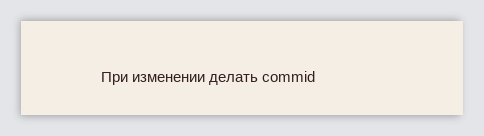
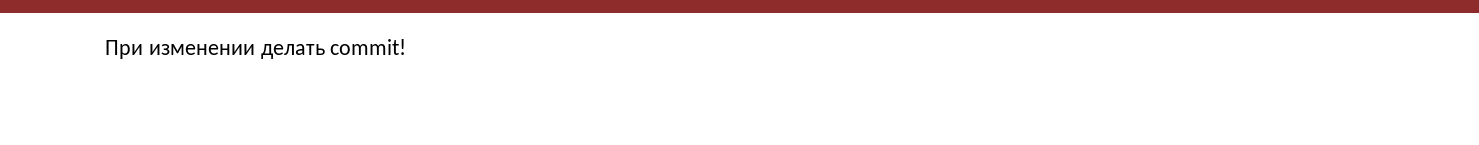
- При изменении делать commid
+ При изменении делать commit!

